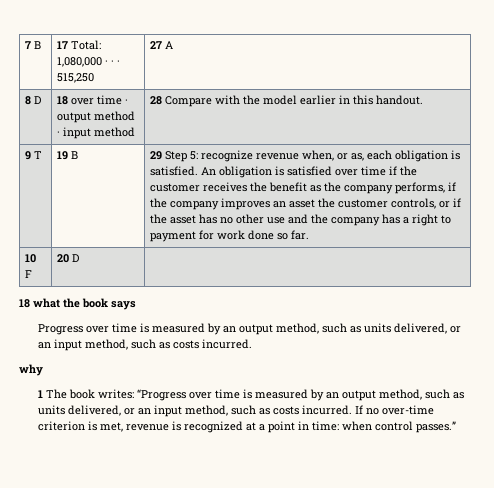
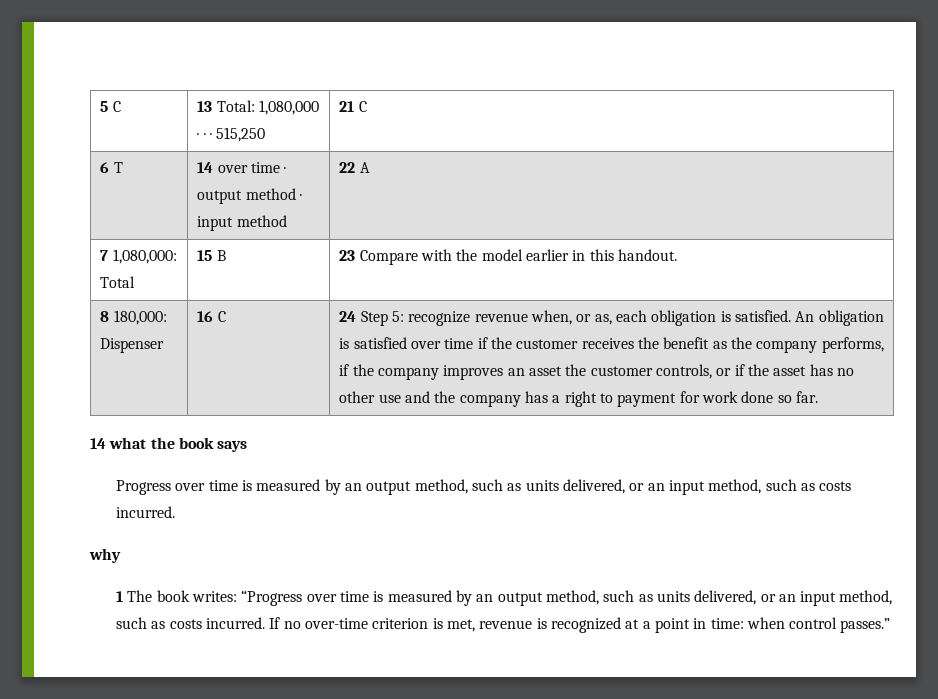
- 7 B | 17 Total: 1,080,000 · · · 515,250 | 27 A
- 8 D | 18 over time · output method · input method | 28 Compare with the model earlier in this handout.
+ 5 C | 13 Total: 1,080,000 · · · 515,250 | 21 C
+ 6 T | 14 over time · output method · input method | 22 A
+ 7 1,080,000: Total | 15 B | 23 Compare with the model earlier in this handout.
- 9 T | 19 B | 29 Step 5: recognize revenue when, or as, each obligation is satisfied.
+ 8 180,000: Dispenser | 16 C | 24 Step 5: recognize revenue when, or as, each obligation is satisfied.
- 10 F | 20 D |
- 18 what the book says
+ 14 what the book says

